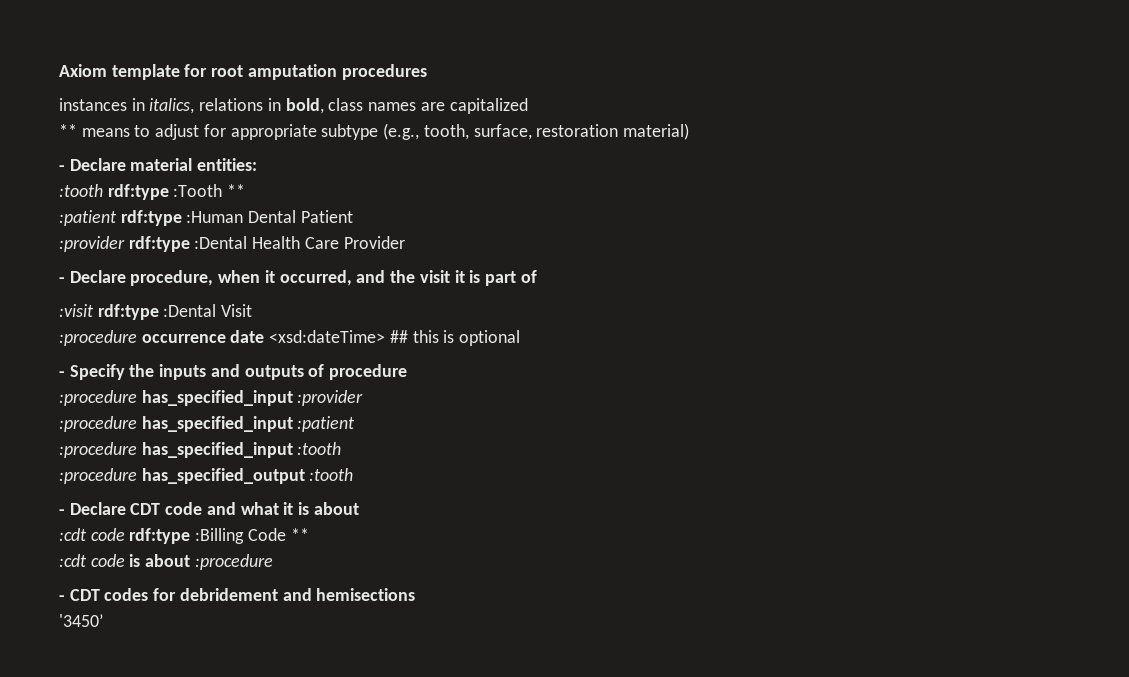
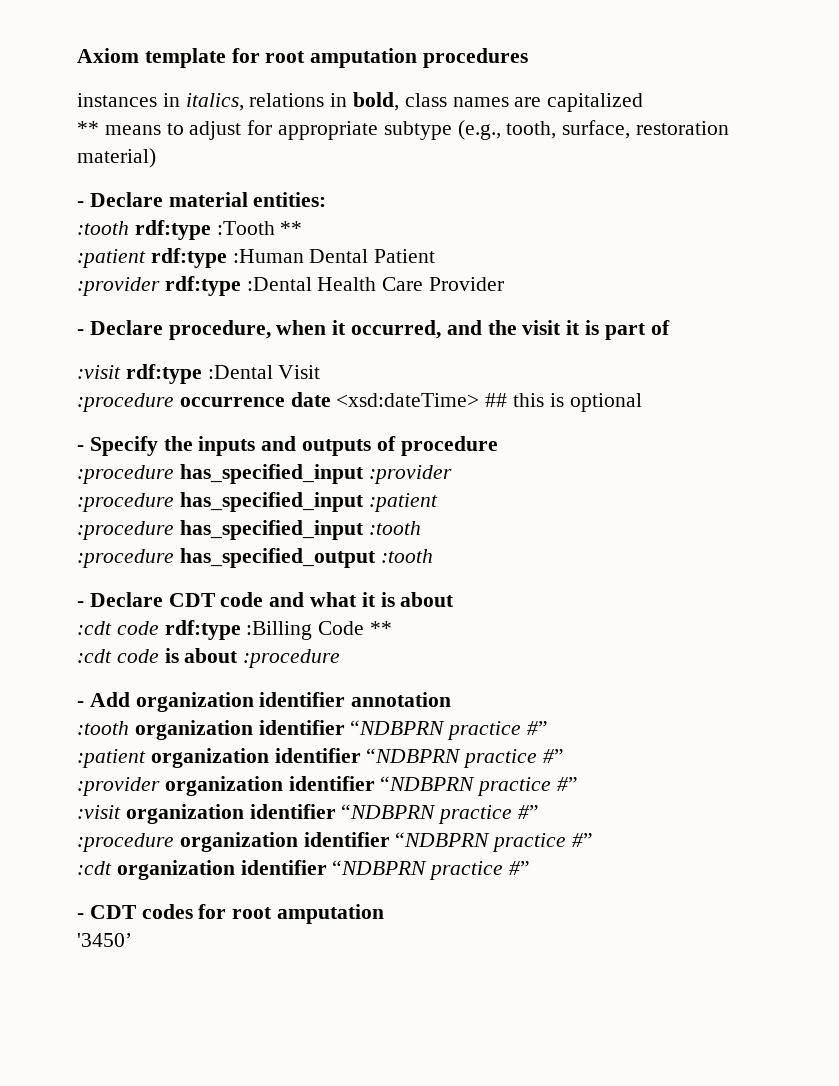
+ - Add organization identifier annotation
+ :tooth organization identifier “NDBPRN practice #”
+ :patient organization identifier “NDBPRN practice #”
+ :provider organization identifier “NDBPRN practice #”
+ :visit organization identifier “NDBPRN practice #”
+ :procedure organization identifier “NDBPRN practice #”
+ :cdt organization identifier “NDBPRN practice #”
- - CDT codes for debridement and hemisections
+ - CDT codes for root amputation

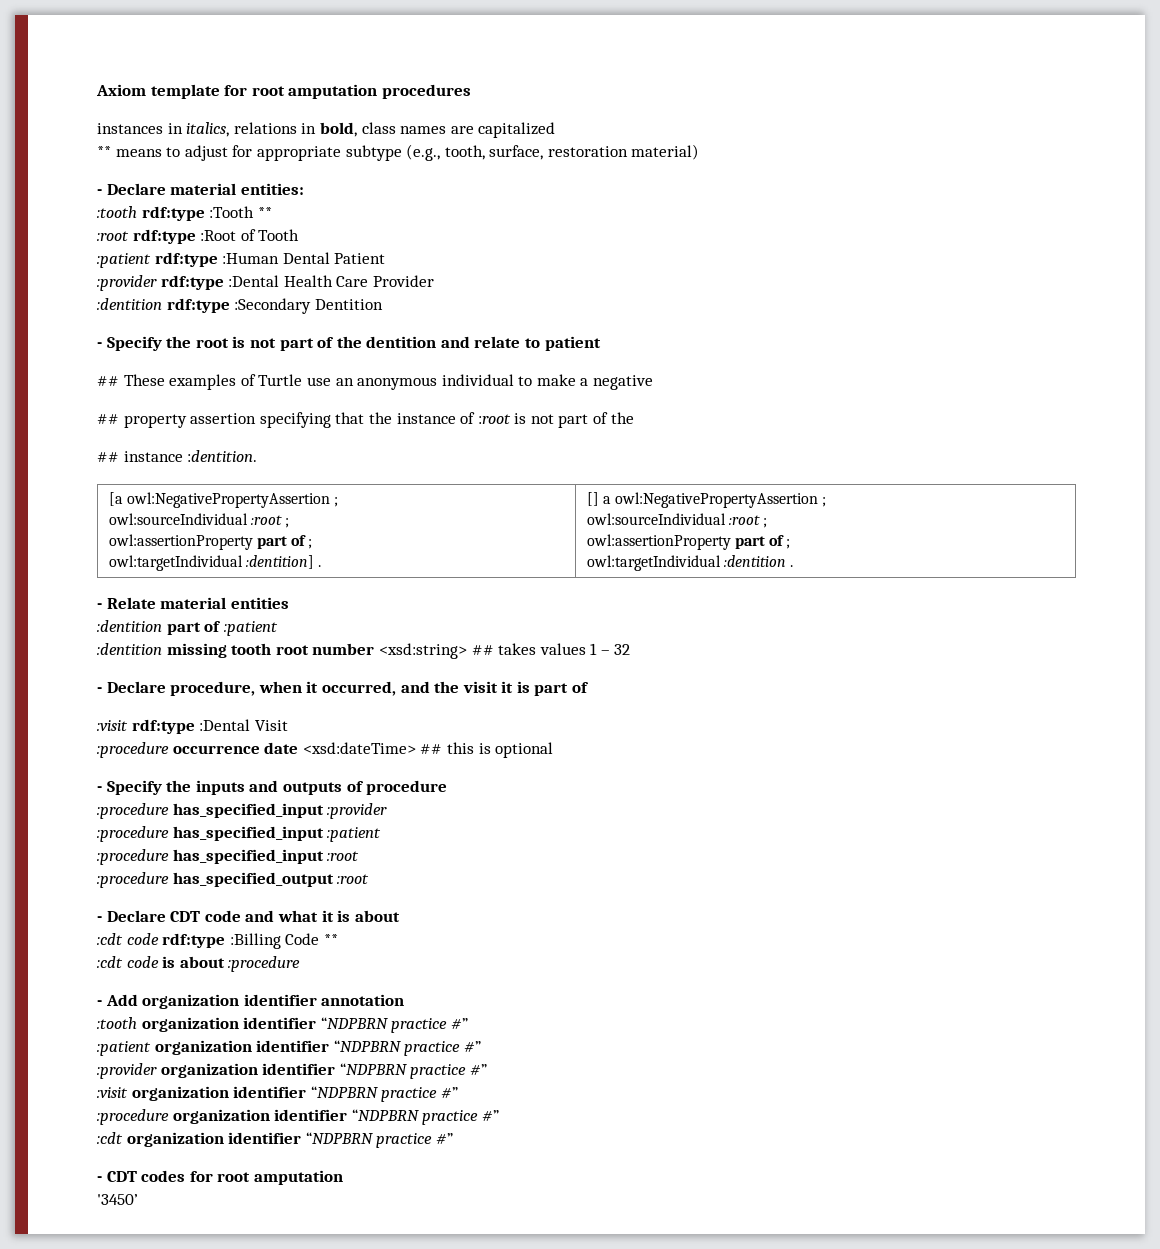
+ :root rdf:type :Root of Tooth
+ :dentition rdf:type :Secondary Dentition
+ - Specify the root is not part of the dentition and relate to patient
+ ## These examples of Turtle use an anonymous individual to make a negative
+ ## property assertion specifying that the instance of :root is not part of the
+ ## instance :dentition.
+ [a owl:NegativePropertyAssertion ;
+ owl:sourceIndividual :root ;
+ owl:assertionProperty part of ;
+ owl:targetIndividual :dentition] . | [] a owl:NegativePropertyAssertion ;
+ owl:sourceIndividual :root ;
+ owl:assertionProperty part of ;
+ owl:targetIndividual :dentition .
+ - Relate material entities
+ :dentition part of :patient
+ :dentition missing tooth root number <xsd:string> ## takes values 1 – 32
- :procedure has_specified_input :tooth
+ :procedure has_specified_input :root
- :procedure has_specified_output :tooth
+ :procedure has_specified_output :root
- :tooth organization identifier “NDBPRN practice #”
+ :tooth organization identifier “NDPBRN practice #”
- :patient organization identifier “NDBPRN practice #”
+ :patient organization identifier “NDPBRN practice #”
- :provider organization identifier “NDBPRN practice #”
+ :provider organization identifier “NDPBRN practice #”
- :visit organization identifier “NDBPRN practice #”
+ :visit organization identifier “NDPBRN practice #”
- :procedure organization identifier “NDBPRN practice #”
+ :procedure organization identifier “NDPBRN practice #”
- :cdt organization identifier “NDBPRN practice #”
+ :cdt organization identifier “NDPBRN practice #”

